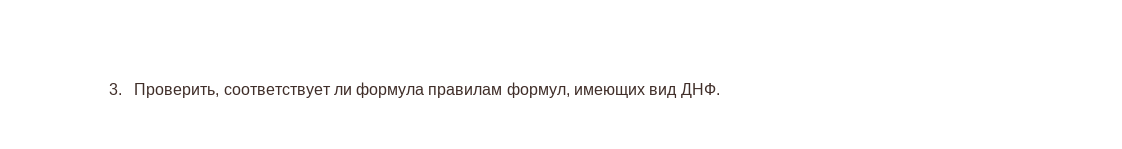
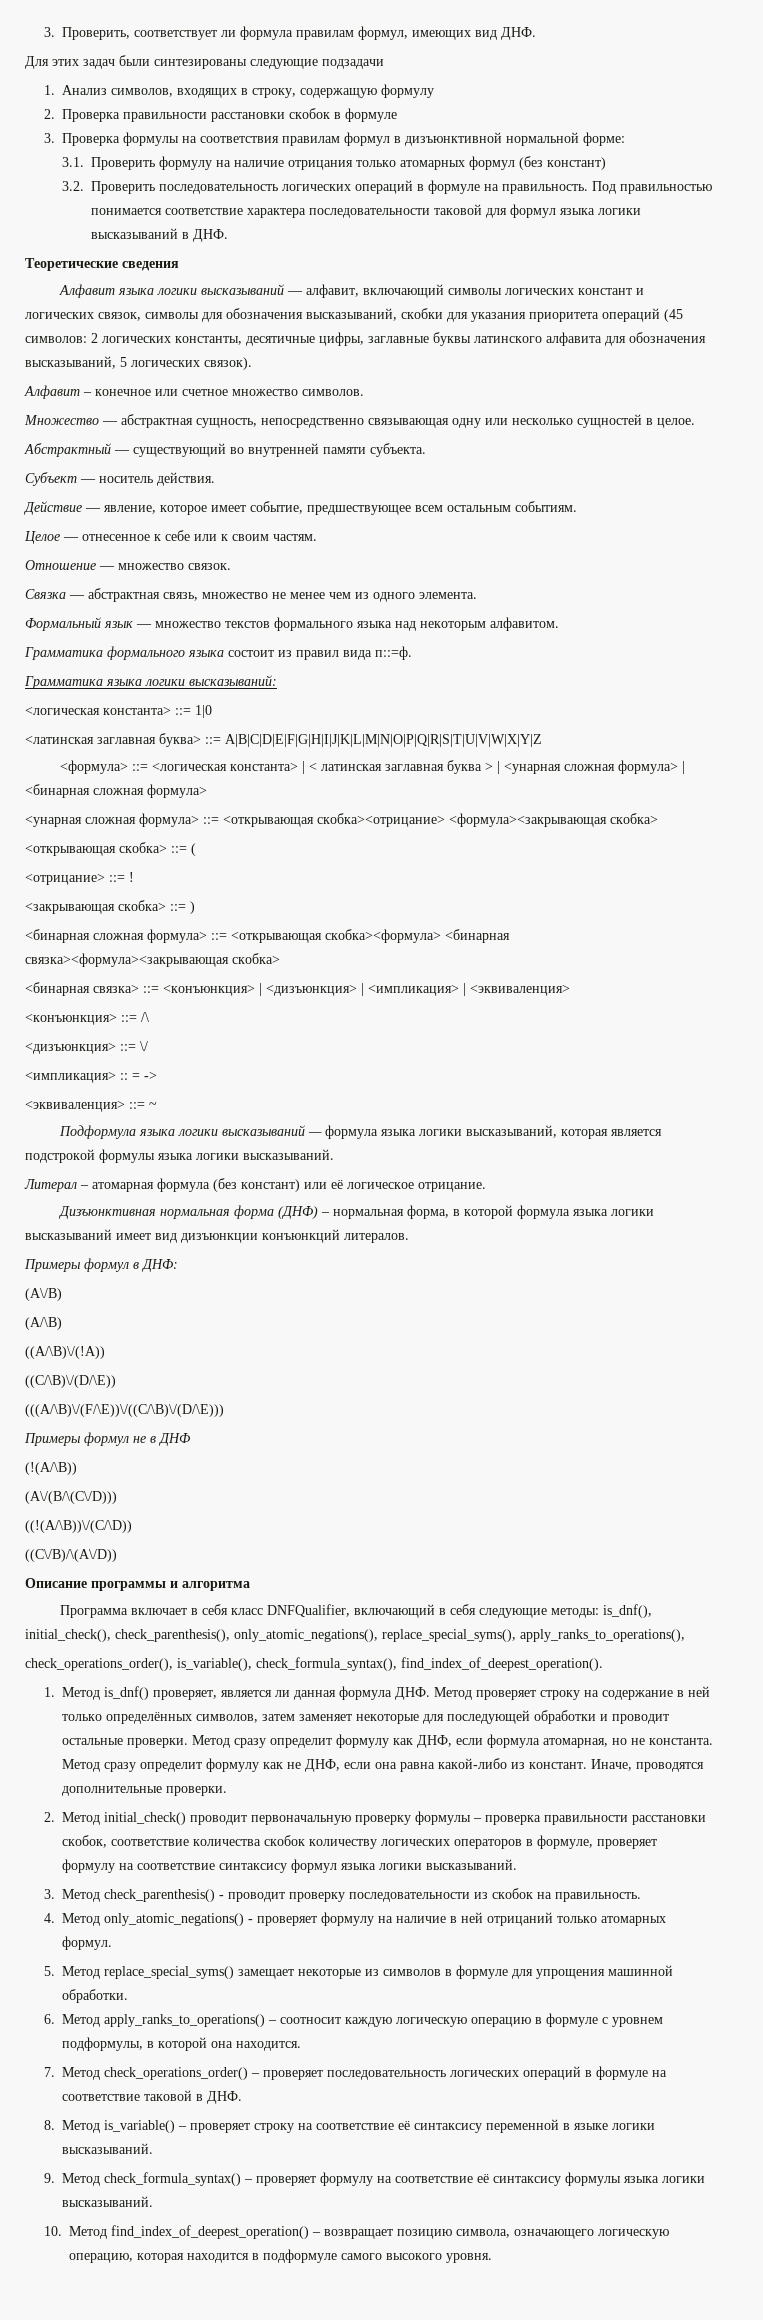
+ Для этих задач были синтезированы следующие подзадачи
+ 1. Анализ символов, входящих в строку, содержащую формулу
+ 2. Проверка правильности расстановки скобок в формуле
+ 3. Проверка формулы на соответствия правилам формул в дизъюнктивной нормальной форме:
+ 3.1. Проверить формулу на наличие отрицания только атомарных формул (без констант)
+ 3.2. Проверить последовательность логических операций в формуле на правильность. Под правильностью понимается соответствие характера последовательности таковой для формул языка логики высказываний в ДНФ.
+ Теоретические сведения
+ Алфавит языка логики высказываний — алфавит, включающий символы логических констант и логических связок, символы для обозначения высказываний, скобки для указания приоритета операций (45 символов: 2 логических константы, десятичные цифры, заглавные буквы латинского алфавита для обозначения высказываний, 5 логических связок).
+ Алфавит – конечное или счетное множество символов.
+ Множество — абстрактная сущность, непосредственно связывающая одну или несколько сущностей в целое.
+ Абстрактный — существующий во внутренней памяти субъекта.
+ Субъект — носитель действия.
+ Действие — явление, которое имеет событие, предшествующее всем остальным событиям.
+ Целое — отнесенное к себе или к своим частям.
+ Отношение — множество связок.
+ Связка — абстрактная связь, множество не менее чем из одного элемента.
+ Формальный язык — множество текстов формального языка над некоторым алфавитом.
+ Грамматика формального языка состоит из правил вида п::=ф.
+ Грамматика языка логики высказываний:
+ <логическая константа> ::= 1|0
+ <латинская заглавная буква> ::= A|B|C|D|E|F|G|H|I|J|K|L|M|N|O|P|Q|R|S|T|U|V|W|X|Y|Z
+ <формула> ::= <логическая константа> | < латинская заглавная буква > | <унарная сложная формула> | <бинарная сложная формула>
+ <унарная сложная формула> ::= <открывающая скобка><отрицание> <формула><закрывающая скобка>
+ <открывающая скобка> ::= (
+ <отрицание> ::= !
+ <закрывающая скобка> ::= )
+ <бинарная сложная формула> ::= <открывающая скобка><формула> <бинарная связка><формула><закрывающая скобка>
+ <бинарная связка> ::= <конъюнкция> | <дизъюнкция> | <импликация> | <эквиваленция>
+ <конъюнкция> ::= /\
+ <дизъюнкция> ::= \/
+ <импликация> :: = ->
+ <эквиваленция> ::= ~
+ Подформула языка логики высказываний — формула языка логики высказываний, которая является подстрокой формулы языка логики высказываний.
+ Литерал – атомарная формула (без констант) или её логическое отрицание.
+ Дизъюнктивная нормальная форма (ДНФ) – нормальная форма, в которой формула языка логики высказываний имеет вид дизъюнкции конъюнкций литералов.
+ Примеры формул в ДНФ:
+ (A\/B)
+ (A/\B)
+ ((A/\B)\/(!A))
+ ((C/\B)\/(D/\E))
+ (((A/\B)\/(F/\E))\/((C/\B)\/(D/\E)))
+ Примеры формул не в ДНФ
+ (!(A/\B))
+ (A\/(B/\(C\/D)))
+ ((!(A/\B))\/(C/\D))
+ ((C\/B)/\(A\/D))
+ Описание программы и алгоритма
+ Программа включает в себя класс DNFQualifier, включающий в себя следующие методы: is_dnf(), initial_check(), check_parenthesis(), only_atomic_negations(), replace_special_syms(), apply_ranks_to_operations(),
+ check_operations_order(), is_variable(), check_formula_syntax(), find_index_of_deepest_operation().
+ 1. Метод is_dnf() проверяет, является ли данная формула ДНФ. Метод проверяет строку на содержание в ней только определённых символов, затем заменяет некоторые для последующей обработки и проводит остальные проверки. Метод сразу определит формулу как ДНФ, если формула атомарная, но не константа. Метод сразу определит формулу как не ДНФ, если она равна какой-либо из констант. Иначе, проводятся дополнительные проверки.
+ 2. Метод initial_check() проводит первоначальную проверку формулы – проверка правильности расстановки скобок, соответствие количества скобок количеству логических операторов в формуле, проверяет формулу на соответствие синтаксису формул языка логики высказываний.
+ 3. Метод check_parenthesis() - проводит проверку последовательности из скобок на правильность.
+ 4. Метод only_atomic_negations() - проверяет формулу на наличие в ней отрицаний только атомарных формул.
+ 5. Метод replace_special_syms() замещает некоторые из символов в формуле для упрощения машинной обработки.
+ 6. Метод apply_ranks_to_operations() – соотносит каждую логическую операцию в формуле с уровнем подформулы, в которой она находится.
+ 7. Метод check_operations_order() – проверяет последовательность логических операций в формуле на соответствие таковой в ДНФ.
+ 8. Метод is_variable() – проверяет строку на соответствие её синтаксису переменной в языке логики высказываний.
+ 9. Метод check_formula_syntax() – проверяет формулу на соответствие её синтаксису формулы языка логики высказываний.
+ 10. Метод find_index_of_deepest_operation() – возвращает позицию символа, означающего логическую операцию, которая находится в подформуле самого высокого уровня.

